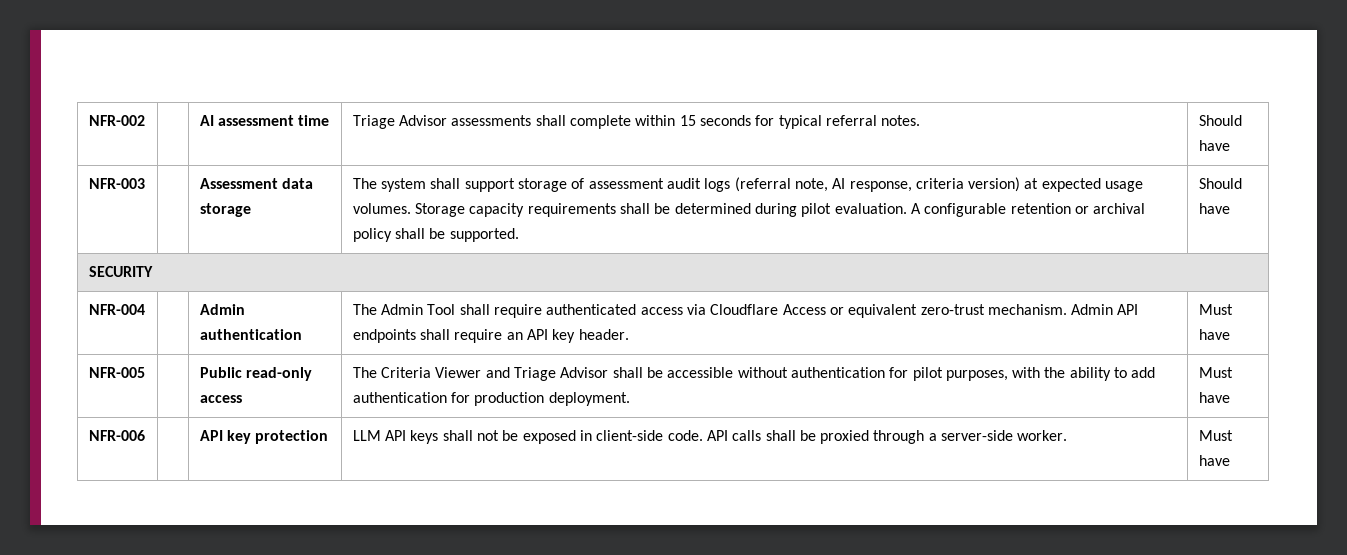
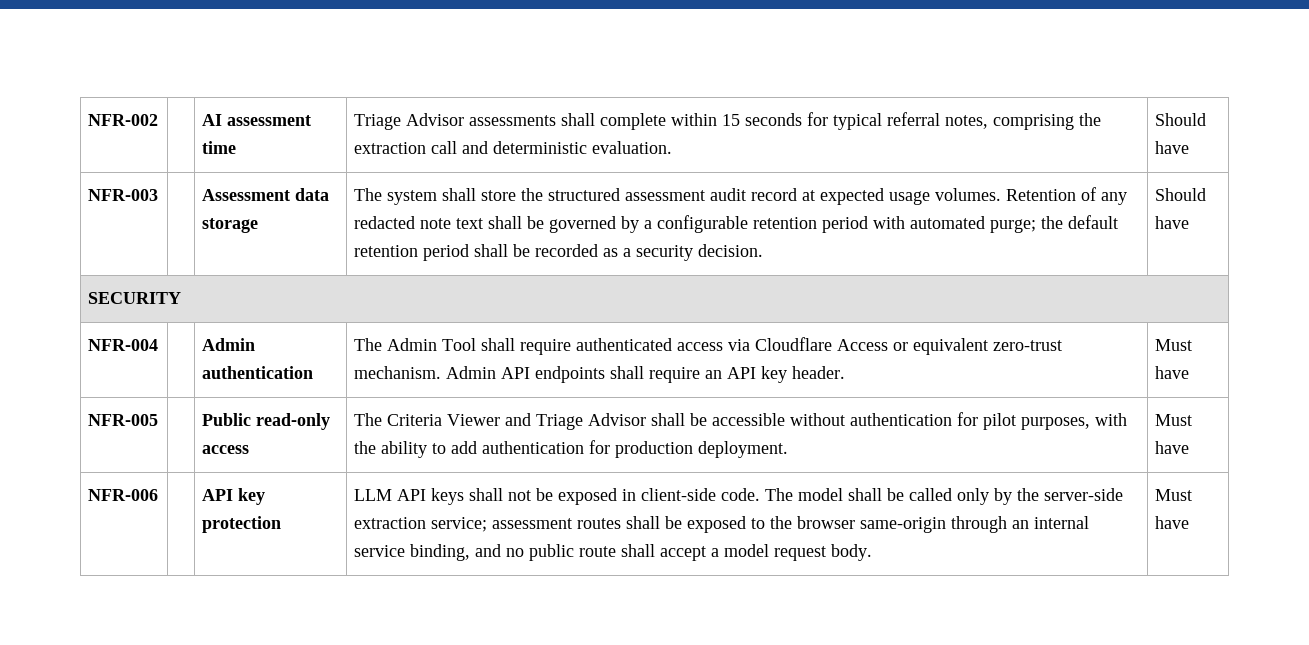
- NFR-002 | | AI assessment time | Triage Advisor assessments shall complete within 15 seconds for typical referral notes. | Should have
+ NFR-002 | | AI assessment time | Triage Advisor assessments shall complete within 15 seconds for typical referral notes, comprising the extraction call and deterministic evaluation. | Should have
- The system shall support storage of assessment audit logs (referral note, AI response, criteria version) at expected usage volumes. Storage capacity requirements shall be determined during pilot evaluation. A configurable retention or archival policy shall be supported.
+ The system shall store the structured assessment audit record at expected usage volumes. Retention of any redacted note text shall be governed by a configurable retention period with automated purge; the default retention period shall be recorded as a security decision.
- API calls shall be proxied through a server-side worker.
+ The model shall be called only by the server-side extraction service; assessment routes shall be exposed to the browser same-origin through an internal service binding, and no public route shall accept a model request body.

